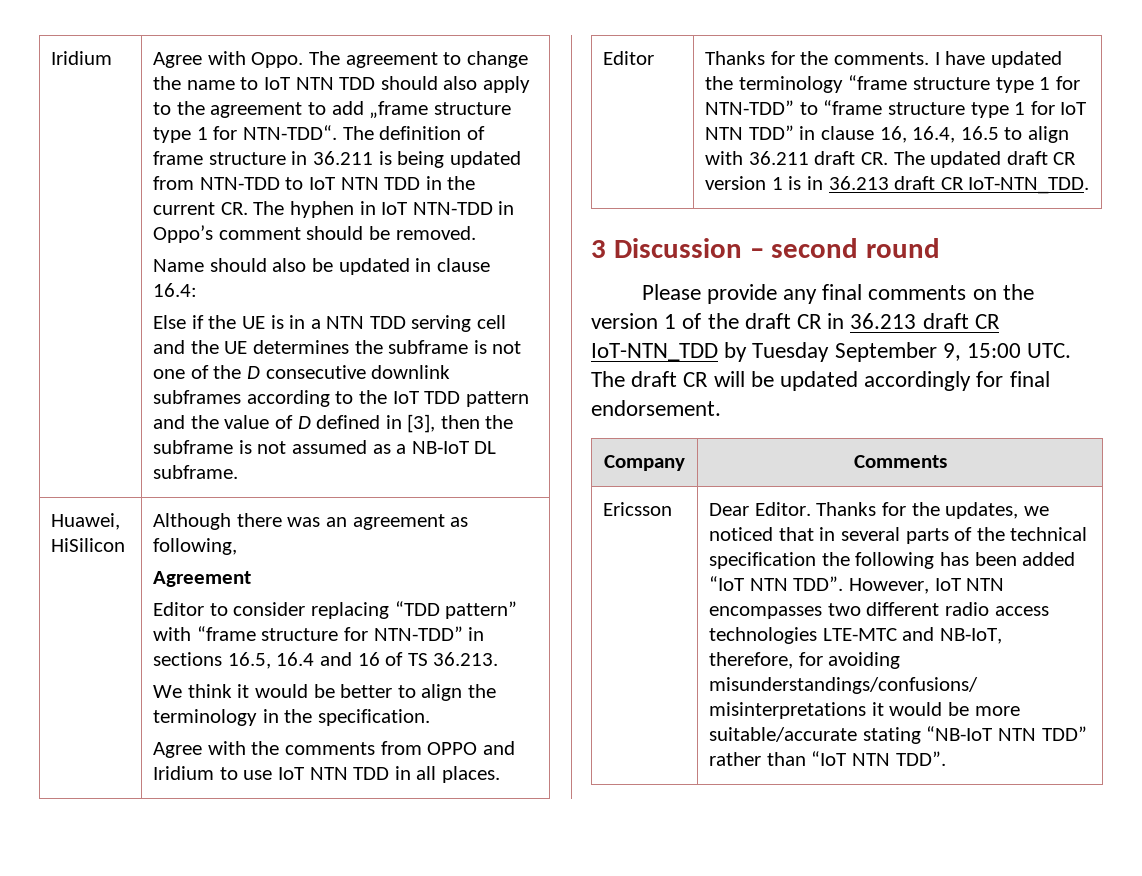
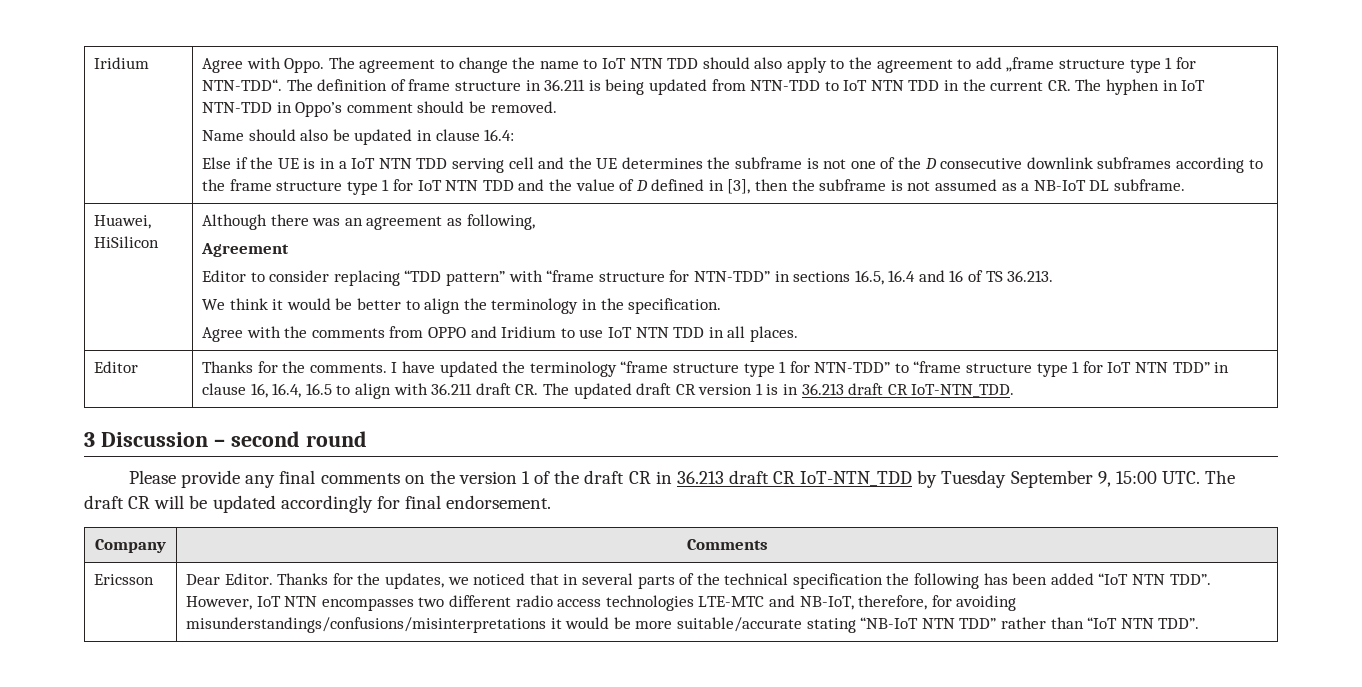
- Else if the UE is in a NTN TDD serving cell and the UE determines the subframe is not one of the D consecutive downlink subframes according to the IoT TDD pattern and the value of D defined in [3], then the subframe is not assumed as a NB-IoT DL subframe.
+ Else if the UE is in a IoT NTN TDD serving cell and the UE determines the subframe is not one of the D consecutive downlink subframes according to the frame structure type 1 for IoT NTN TDD and the value of D defined in [3], then the subframe is not assumed as a NB-IoT DL subframe.

